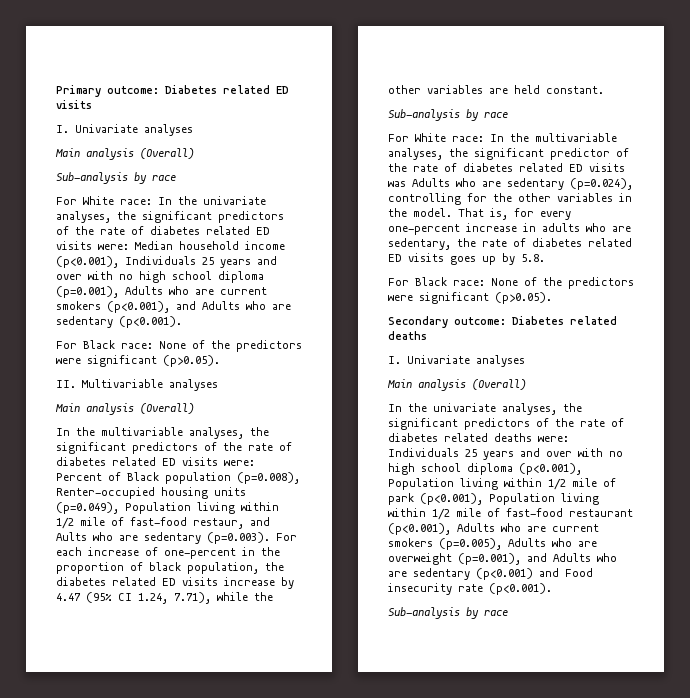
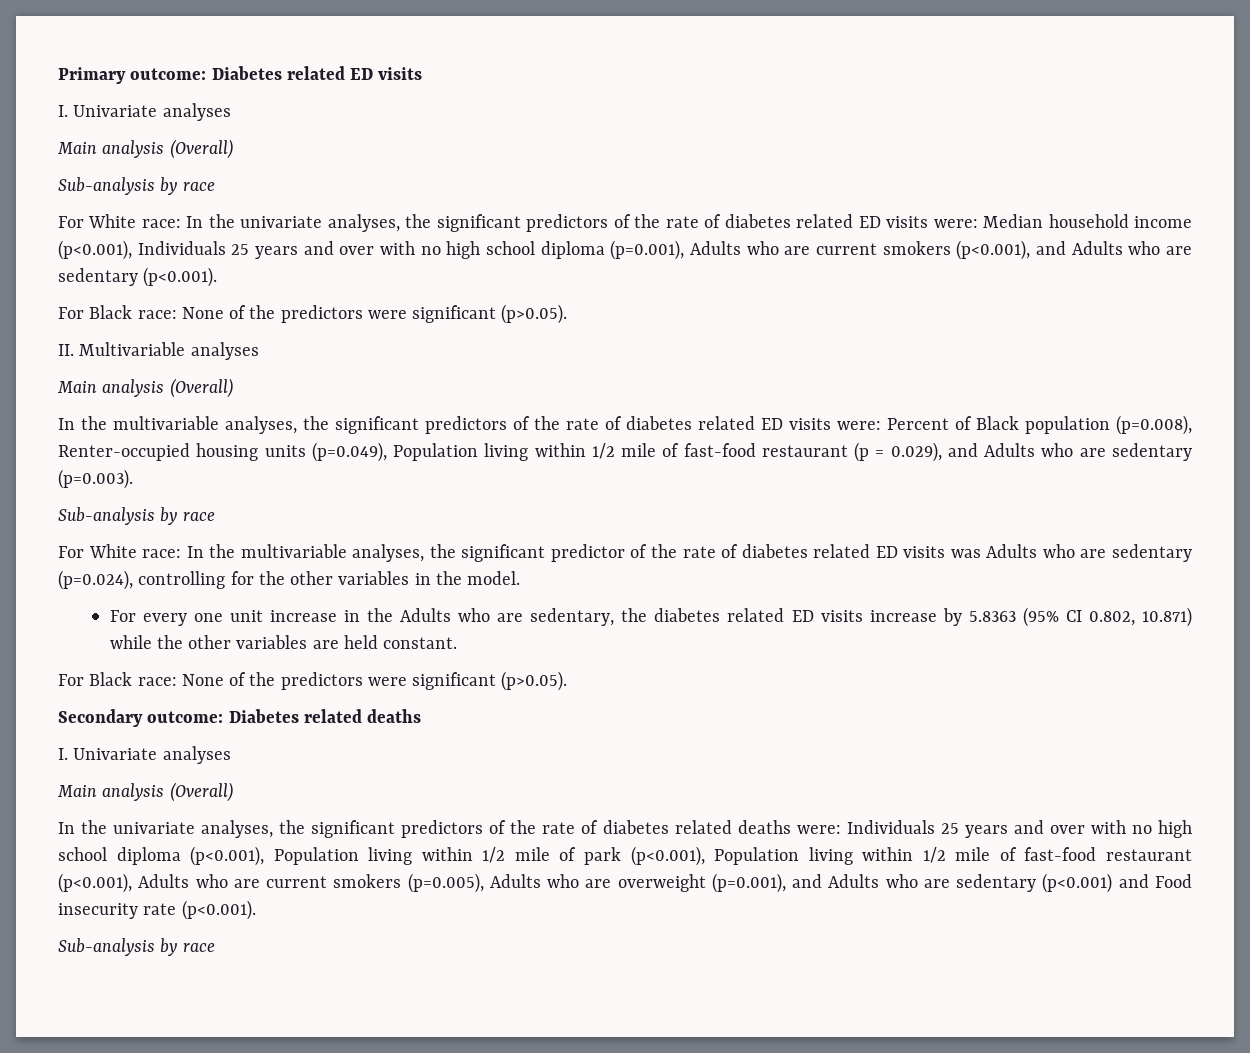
- In the multivariable analyses, the significant predictors of the rate of diabetes related ED visits were: Percent of Black population (p=0.008), Renter-occupied housing units (p=0.049), Population living within 1/2 mile of fast-food restaur, and Aults who are sedentary (p=0.003). For each increase of one-percent in the proportion of black population, the diabetes related ED visits increase by 4.47 (95% CI 1.24, 7.71), while the other variables are held constant.
+ In the multivariable analyses, the significant predictors of the rate of diabetes related ED visits were: Percent of Black population (p=0.008), Renter-occupied housing units (p=0.049), Population living within 1/2 mile of fast-food restaurant (p = 0.029), and Adults who are sedentary (p=0.003).
- For White race: In the multivariable analyses, the significant predictor of the rate of diabetes related ED visits was Adults who are sedentary (p=0.024), controlling for the other variables in the model. That is, for every one-percent increase in adults who are sedentary, the rate of diabetes related ED visits goes up by 5.8.
+ For White race: In the multivariable analyses, the significant predictor of the rate of diabetes related ED visits was Adults who are sedentary (p=0.024), controlling for the other variables in the model.
+ For every one unit increase in the Adults who are sedentary, the diabetes related ED visits increase by 5.8363 (95% CI 0.802, 10.871) while the other variables are held constant.

